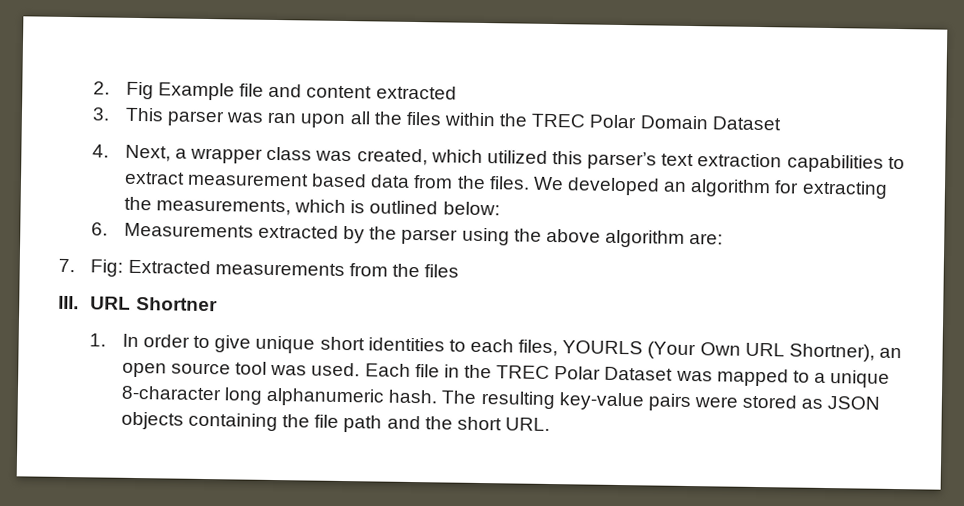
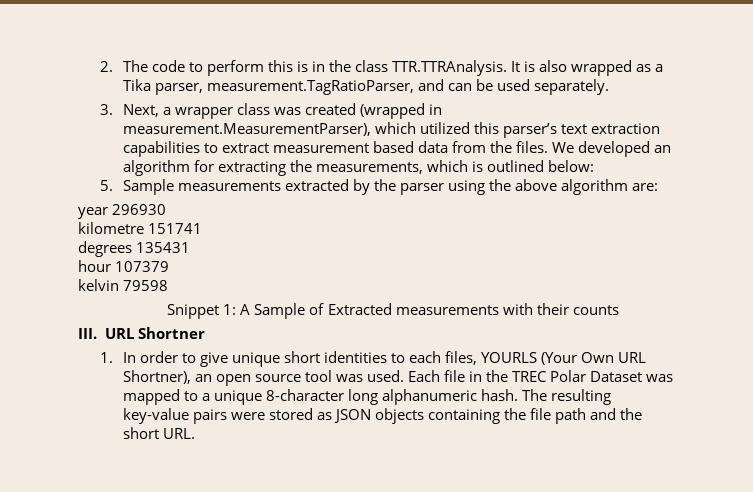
- 2. Fig Example file and content extracted
- 3. This parser was ran upon all the files within the TREC Polar Domain Dataset
- 4. Next, a wrapper class was created, which utilized this parser’s text extraction capabilities to extract measurement based data from the files.
+ 2. The code to perform this is in the class TTR.TTRAnalysis. It is also wrapped as a Tika parser, measurement.TagRatioParser, and can be used separately.
+ 3. Next, a wrapper class was created (wrapped in measurement.MeasurementParser), which utilized this parser’s text extraction capabilities to extract measurement based data from the files.
- 6. Measurements extracted by the parser using the above algorithm are:
+ 5. Sample measurements extracted by the parser using the above algorithm are:
- 7. Fig: Extracted measurements from the files
+ year 296930
+ kilometre 151741
+ degrees 135431
+ hour 107379
+ kelvin 79598
+ Snippet 1: A Sample of Extracted measurements with their counts

